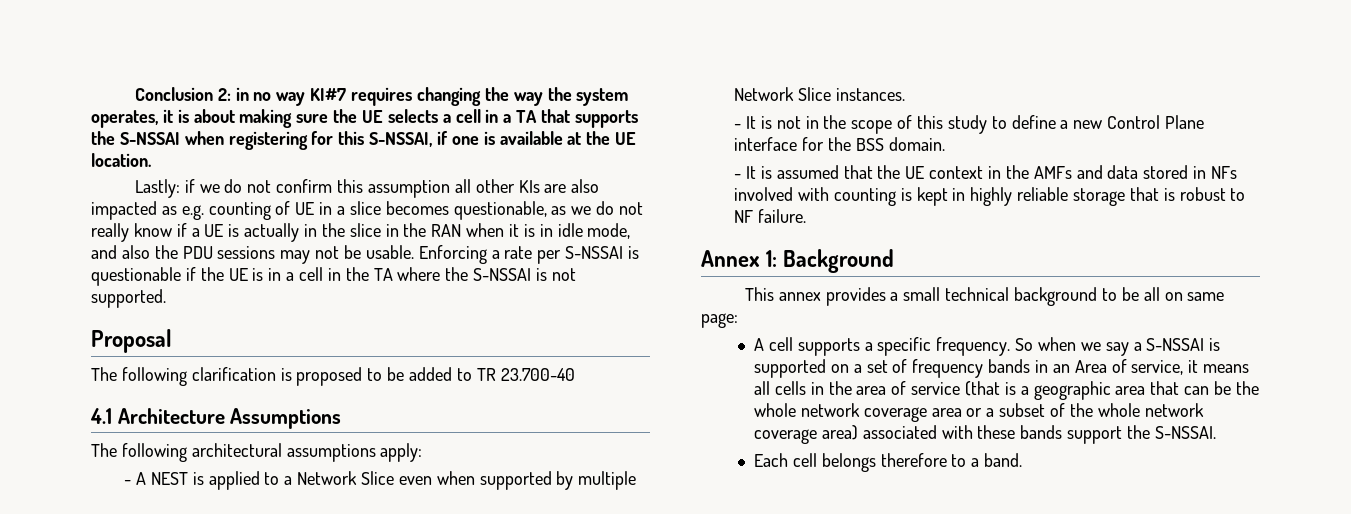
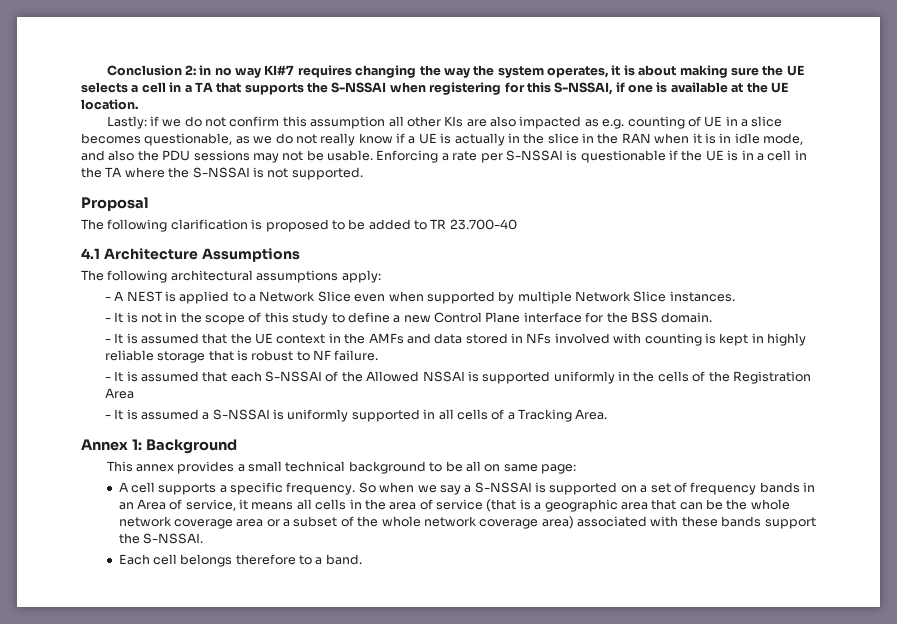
+ - It is assumed that each S-NSSAI of the Allowed NSSAI is supported uniformly in the cells of the Registration Area
+ - It is assumed a S-NSSAI is uniformly supported in all cells of a Tracking Area.

